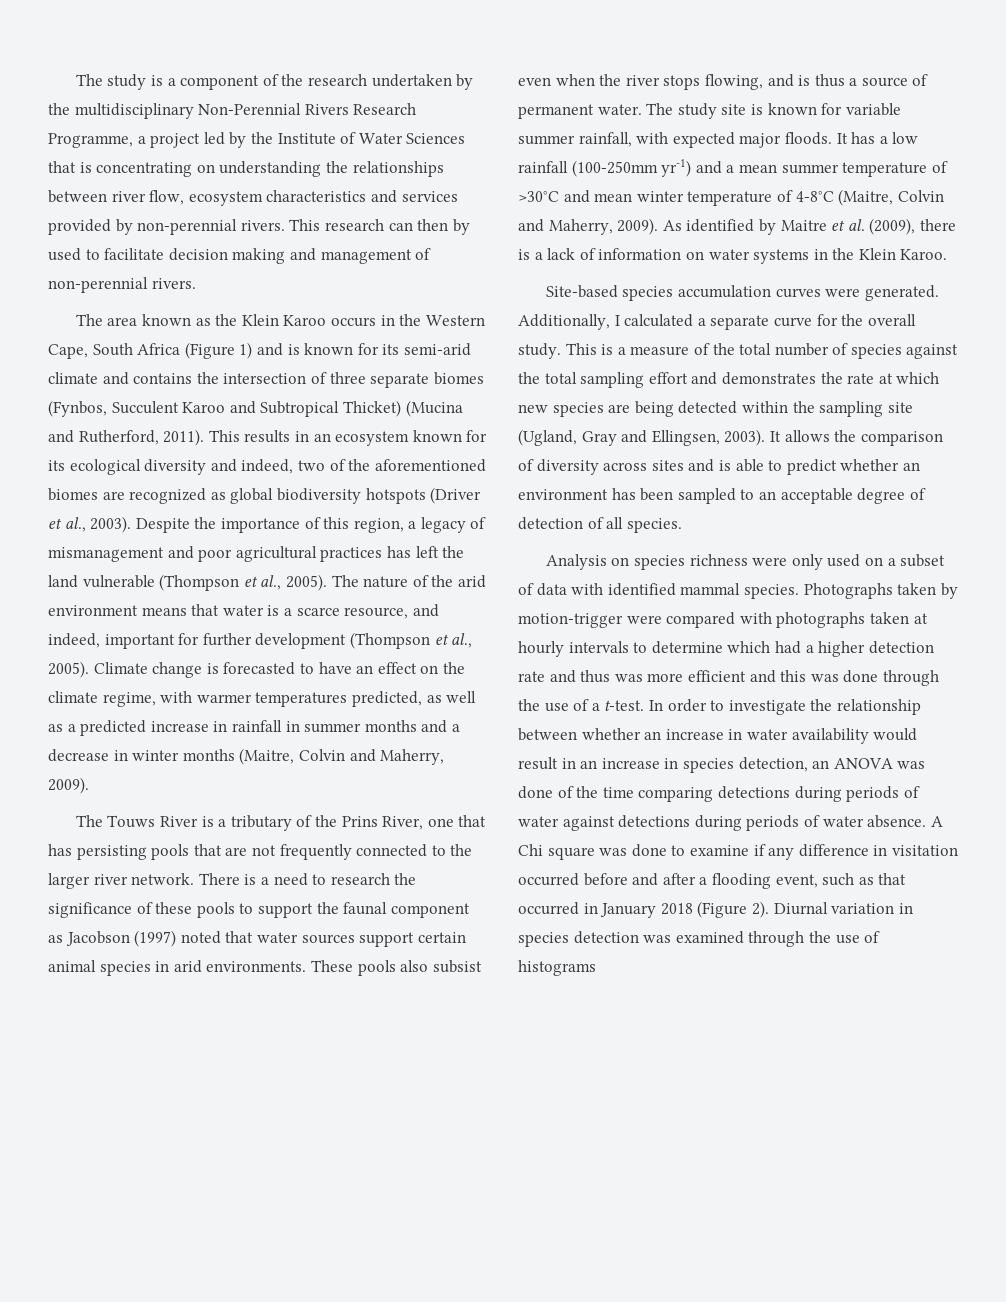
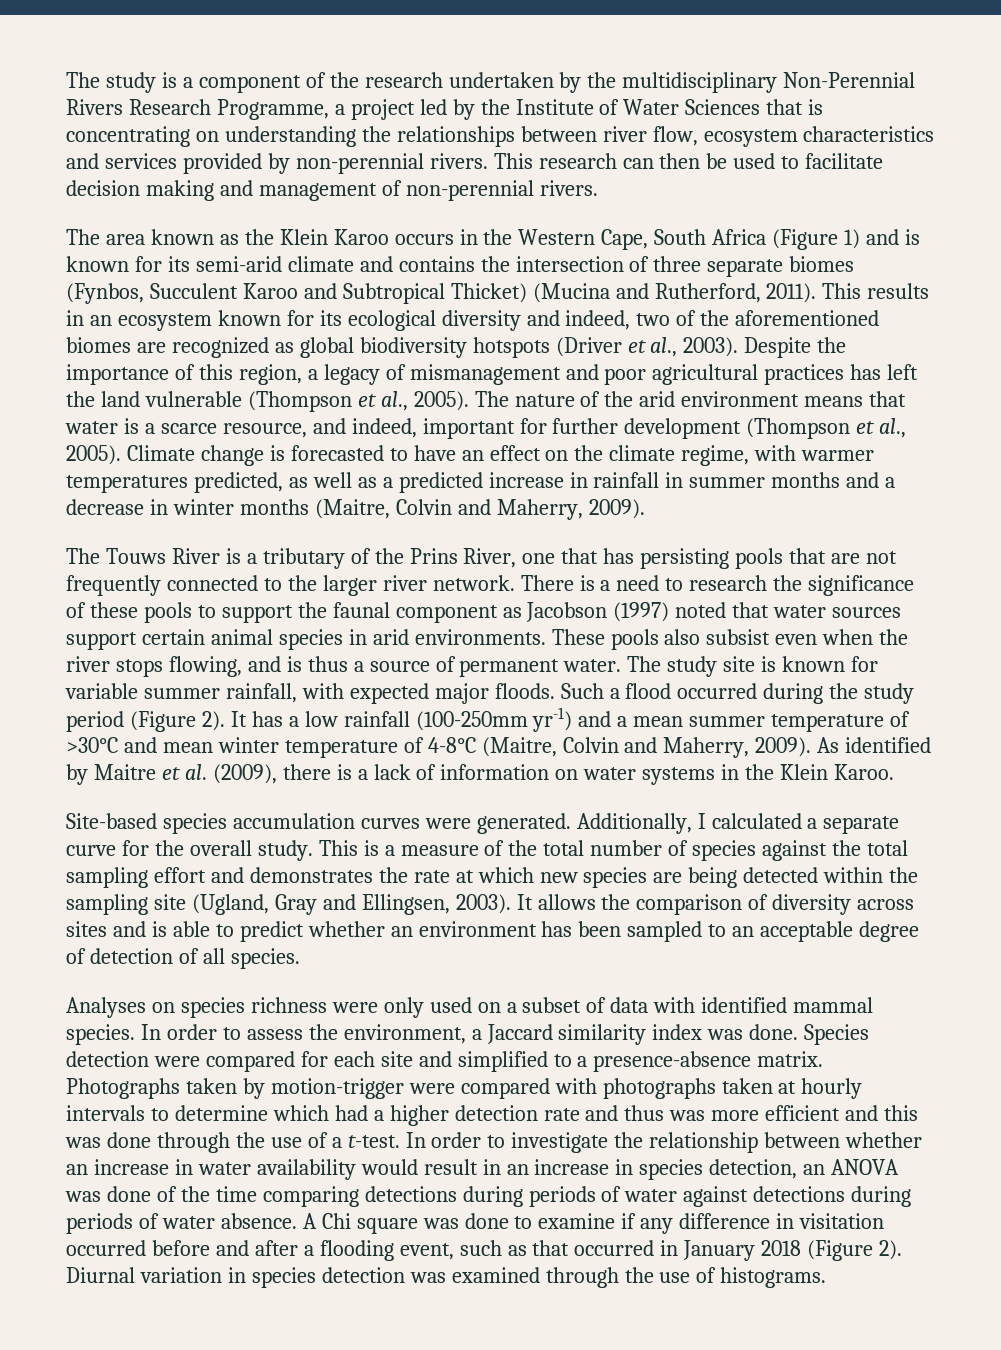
- This research can then by used to facilitate decision making and management of non-perennial rivers.
+ This research can then be used to facilitate decision making and management of non-perennial rivers.
+ Such a flood occurred during the study period (Figure 2).
- Analysis on species richness were only used on a subset of data with identified mammal species.
+ Analyses on species richness were only used on a subset of data with identified mammal species.
+ In order to assess the environment, a Jaccard similarity index was done. Species detection were compared for each site and simplified to a presence-absence matrix.
- Diurnal variation in species detection was examined through the use of histograms
+ Diurnal variation in species detection was examined through the use of histograms.

